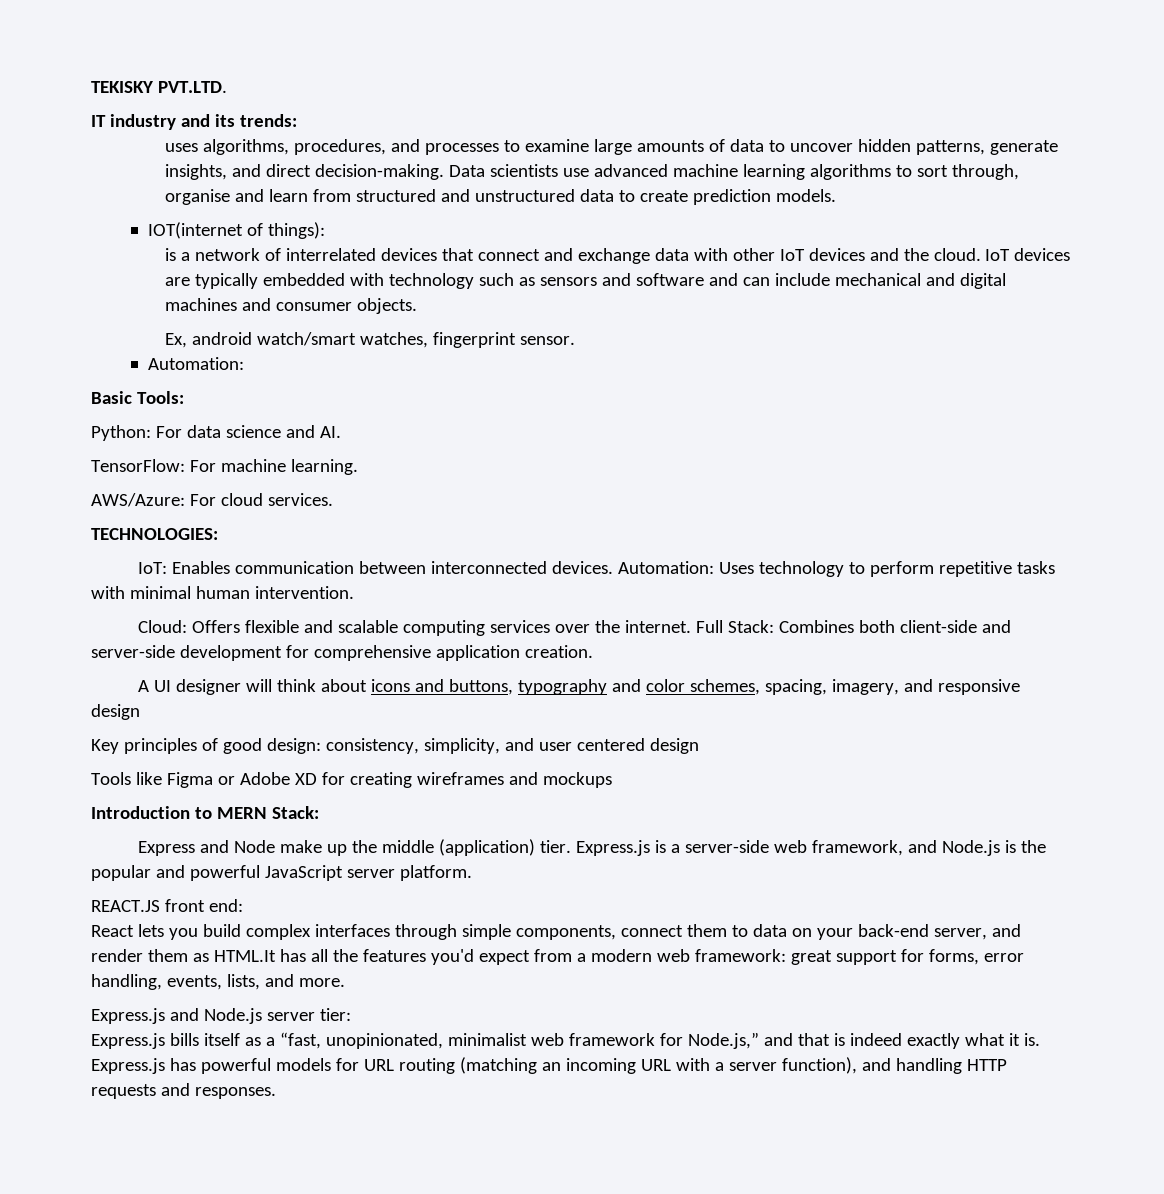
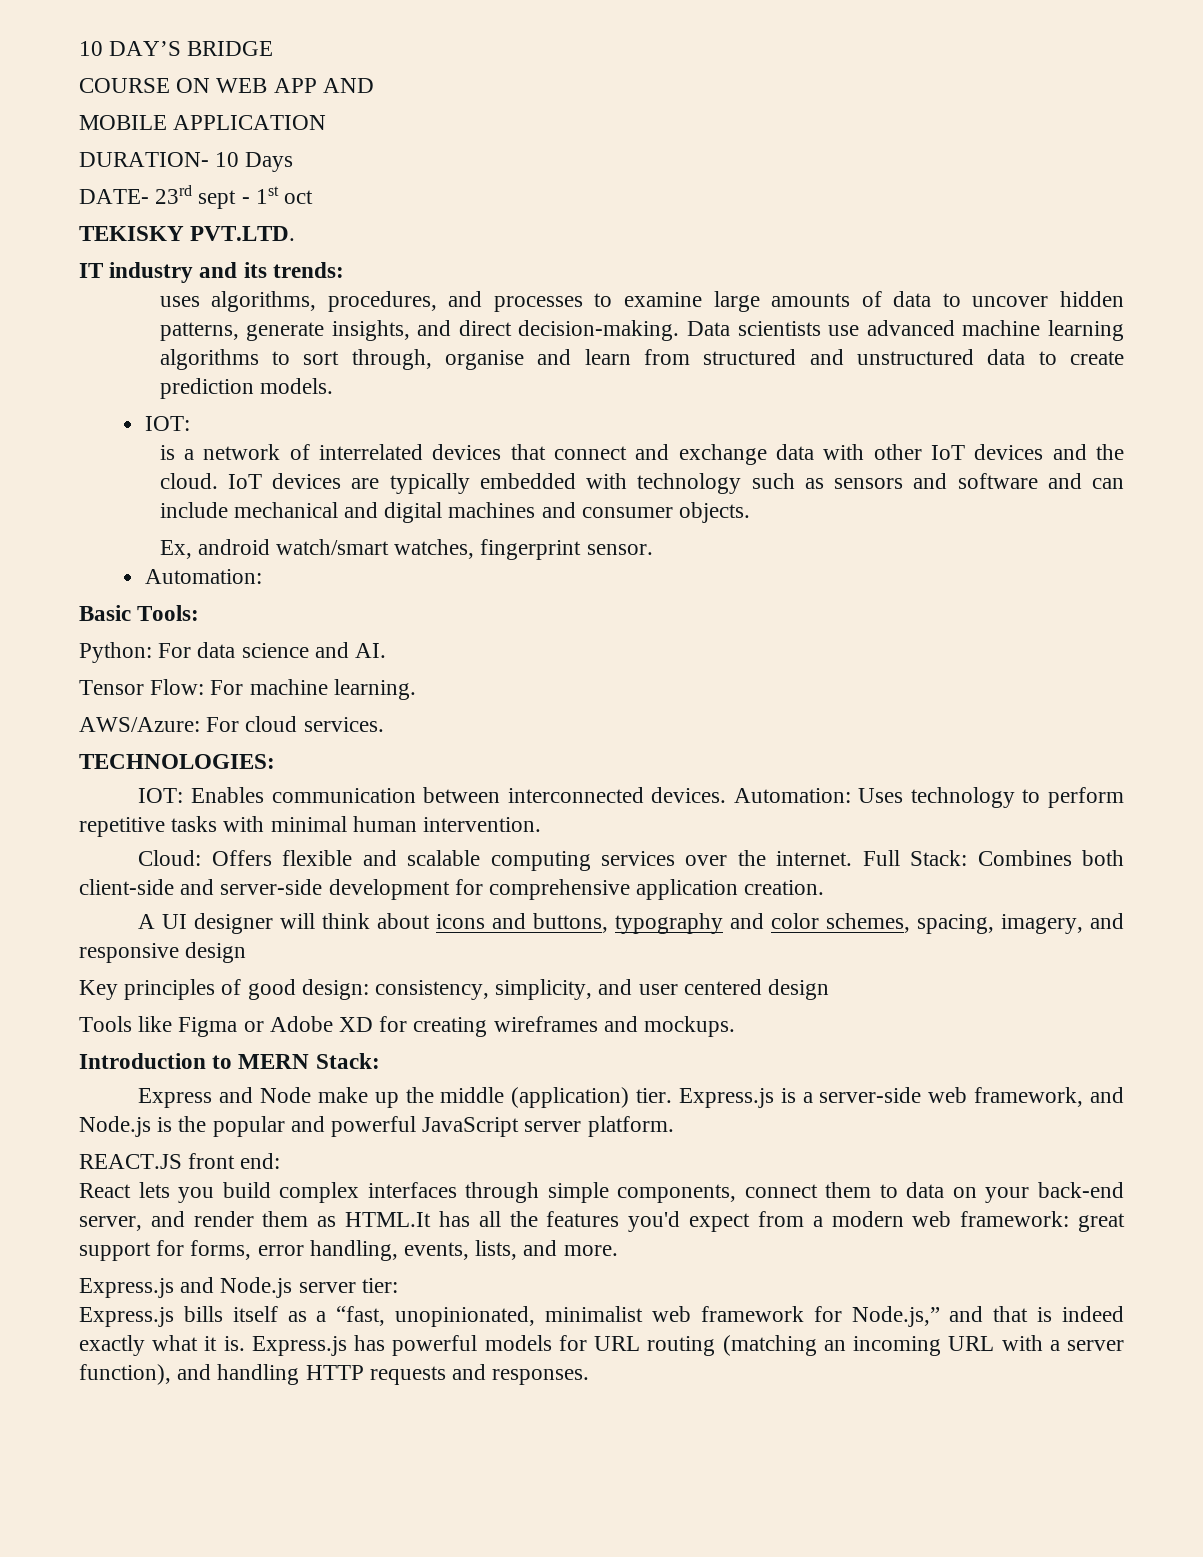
+ 10 DAY’S BRIDGE
+ COURSE ON WEB APP AND
+ MOBILE APPLICATION
+ DURATION- 10 Days
+ DATE- 23rd sept - 1st oct
  Data scientists use advanced machine learning algorithms to sort through, organise and learn from structured and unstructured data to create prediction models.
- IOT(internet of things):
+ IOT:
- TensorFlow: For machine learning.
+ Tensor Flow: For machine learning.
- IoT: Enables communication between interconnected devices.
+ IOT: Enables communication between interconnected devices.
- Tools like Figma or Adobe XD for creating wireframes and mockups
+ Tools like Figma or Adobe XD for creating wireframes and mockups.

